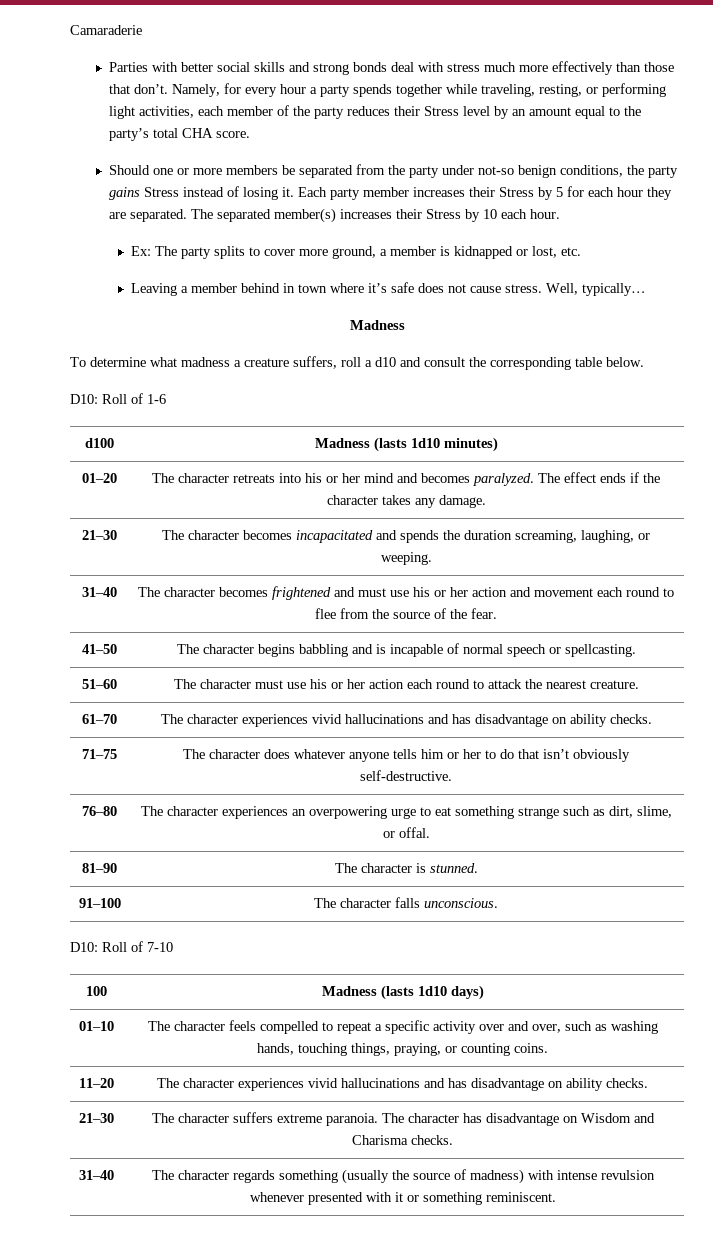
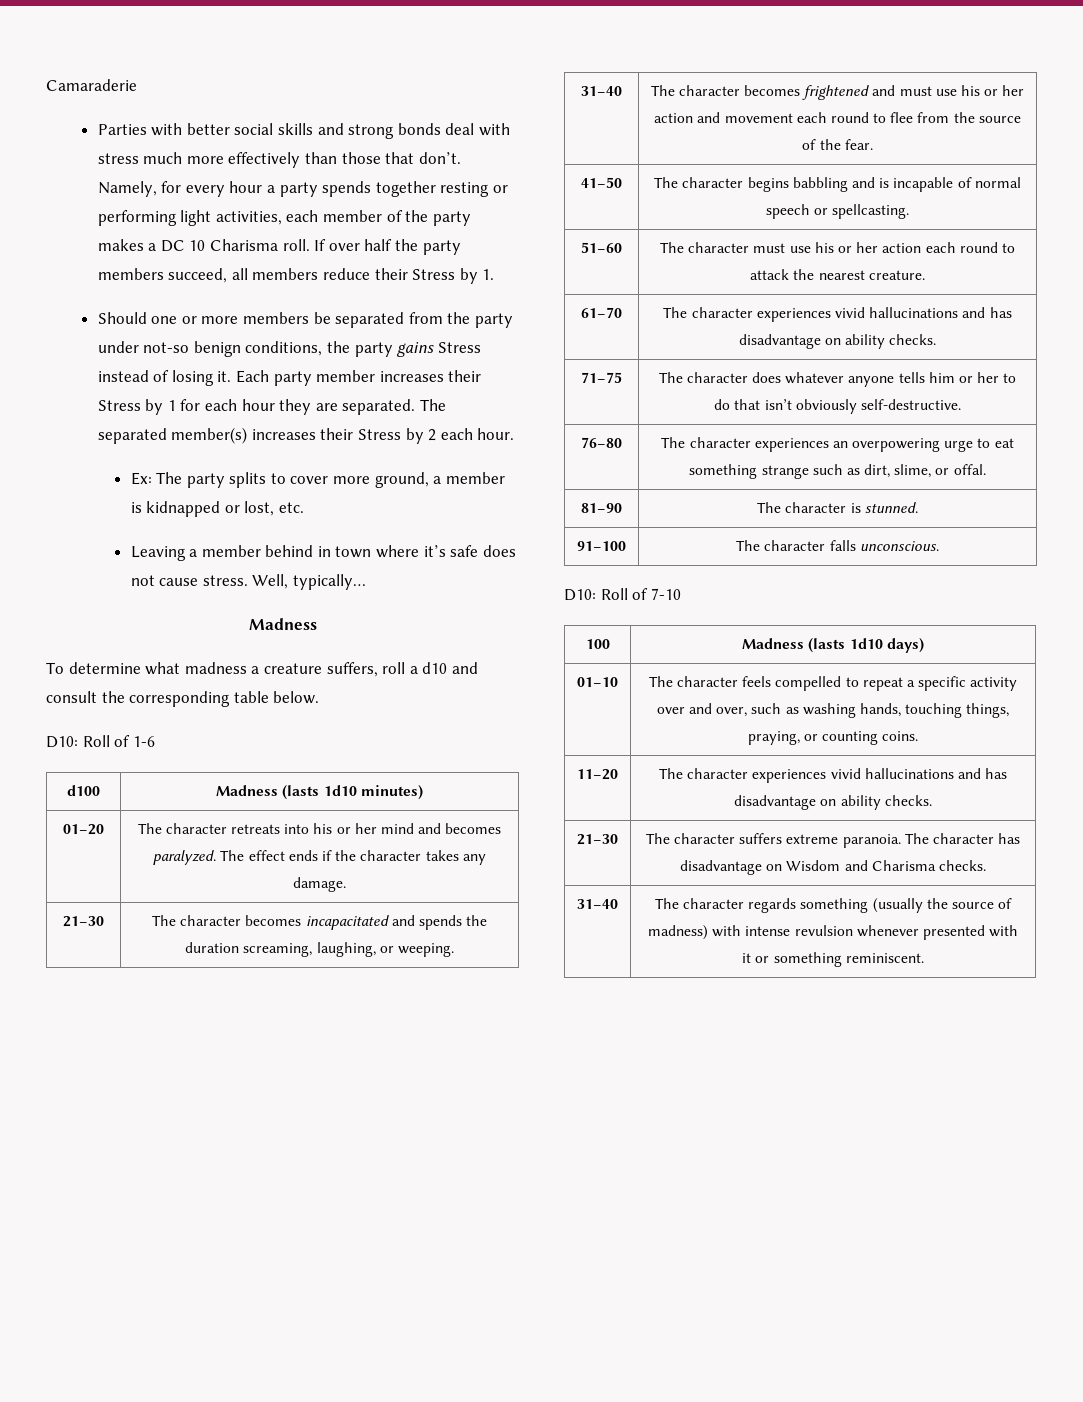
- Namely, for every hour a party spends together while traveling, resting, or performing light activities, each member of the party reduces their Stress level by an amount equal to the party’s total CHA score.
+ Namely, for every hour a party spends together resting or performing light activities, each member of the party makes a DC 10 Charisma roll. If over half the party members succeed, all members reduce their Stress by 1.
- Each party member increases their Stress by 5 for each hour they are separated.
+ Each party member increases their Stress by 1 for each hour they are separated.
- The separated member(s) increases their Stress by 10 each hour.
+ The separated member(s) increases their Stress by 2 each hour.

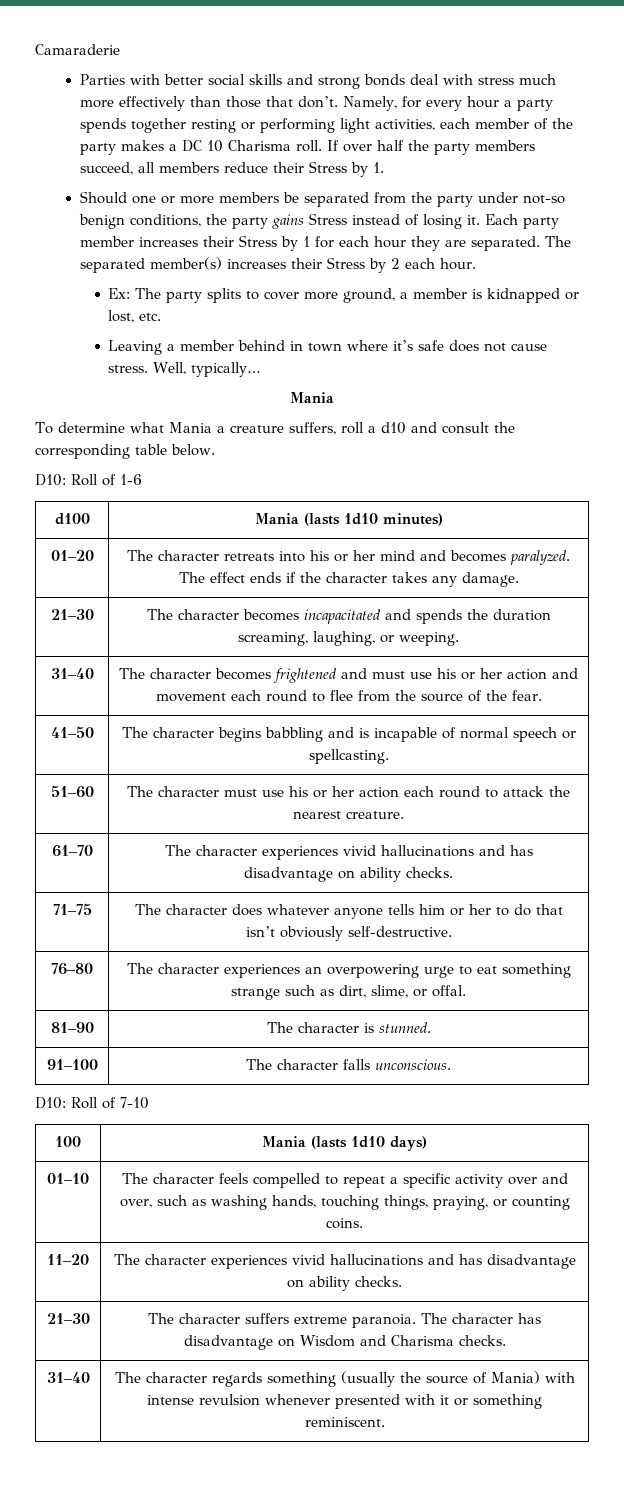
  Well, typically…
- Madness
+ Mania
- To determine what madness a creature suffers, roll a d10 and consult the corresponding table below.
+ To determine what Mania a creature suffers, roll a d10 and consult the corresponding table below.
- d100 | Madness (lasts 1d10 minutes)
+ d100 | Mania (lasts 1d10 minutes)
- 100 | Madness (lasts 1d10 days)
+ 100 | Mania (lasts 1d10 days)
- 31–40 | The character regards something (usually the source of madness) with intense revulsion whenever presented with it or something reminiscent.
+ 31–40 | The character regards something (usually the source of Mania) with intense revulsion whenever presented with it or something reminiscent.

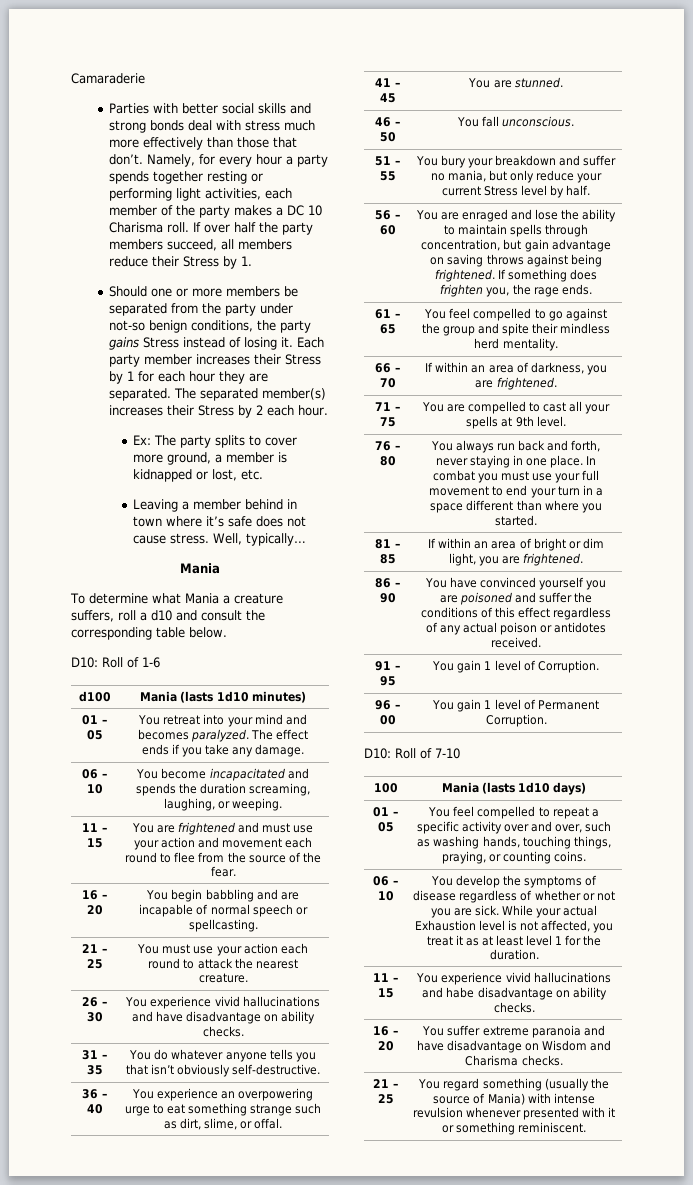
- 01–20 | The character retreats into his or her mind and becomes paralyzed. The effect ends if the character takes any damage.
+ 01 – 05 | You retreat into your mind and becomes paralyzed. The effect ends if you take any damage.
- 21–30 | The character becomes incapacitated and spends the duration screaming, laughing, or weeping.
+ 06 – 10 | You become incapacitated and spends the duration screaming, laughing, or weeping.
- 31–40 | The character becomes frightened and must use his or her action and movement each round to flee from the source of the fear.
+ 11 – 15 | You are frightened and must use your action and movement each round to flee from the source of the fear.
- 41–50 | The character begins babbling and is incapable of normal speech or spellcasting.
+ 16 – 20 | You begin babbling and are incapable of normal speech or spellcasting.
- 51–60 | The character must use his or her action each round to attack the nearest creature.
+ 21 – 25 | You must use your action each round to attack the nearest creature.
- 61–70 | The character experiences vivid hallucinations and has disadvantage on ability checks.
- 71–75 | The character does whatever anyone tells him or her to do that isn’t obviously self-destructive.
+ 26 – 30 | You experience vivid hallucinations and have disadvantage on ability checks.
+ 31 – 35 | You do whatever anyone tells you that isn’t obviously self-destructive.
- 76–80 | The character experiences an overpowering urge to eat something strange such as dirt, slime, or offal.
+ 36 – 40 | You experience an overpowering urge to eat something strange such as dirt, slime, or offal.
- 81–90 | The character is stunned.
- 91–100 | The character falls unconscious.
+ 41 – 45 | You are stunned.
+ 46 – 50 | You fall unconscious.
+ 51 – 55 | You bury your breakdown and suffer no mania, but only reduce your current Stress level by half.
+ 56 – 60 | You are enraged and lose the ability to maintain spells through concentration, but gain advantage on saving throws against being frightened. If something does frighten you, the rage ends.
+ 61 – 65 | You feel compelled to go against the group and spite their mindless herd mentality.
+ 66 – 70 | If within an area of darkness, you are frightened.
+ 71 – 75 | You are compelled to cast all your spells at 9th level.
+ 76 – 80 | You always run back and forth, never staying in one place. In combat you must use your full movement to end your turn in a space different than where you started.
+ 81 – 85 | If within an area of bright or dim light, you are frightened.
+ 86 – 90 | You have convinced yourself you are poisoned and suffer the conditions of this effect regardless of any actual poison or antidotes received.
+ 91 – 95 | You gain 1 level of Corruption.
+ 96 – 00 | You gain 1 level of Permanent Corruption.
- 01–10 | The character feels compelled to repeat a specific activity over and over, such as washing hands, touching things, praying, or counting coins.
+ 01 – 05 | You feel compelled to repeat a specific activity over and over, such as washing hands, touching things, praying, or counting coins.
- 11–20 | The character experiences vivid hallucinations and has disadvantage on ability checks.
- 21–30 | The character suffers extreme paranoia. The character has disadvantage on Wisdom and Charisma checks.
+ 06 – 10 | You develop the symptoms of disease regardless of whether or not you are sick. While your actual Exhaustion level is not affected, you treat it as at least level 1 for the duration.
+ 11 – 15 | You experience vivid hallucinations and habe disadvantage on ability checks.
+ 16 – 20 | You suffer extreme paranoia and have disadvantage on Wisdom and Charisma checks.
- 31–40 | The character regards something (usually the source of Mania) with intense revulsion whenever presented with it or something reminiscent.
+ 21 – 25 | You regard something (usually the source of Mania) with intense revulsion whenever presented with it or something reminiscent.

